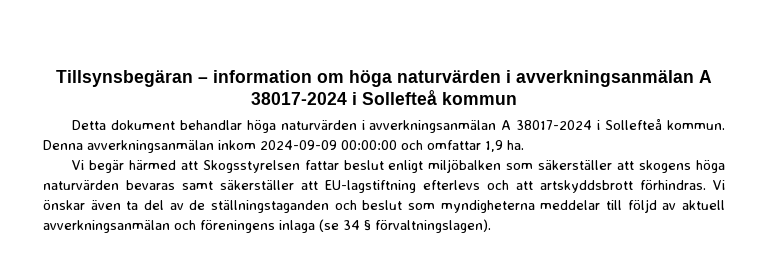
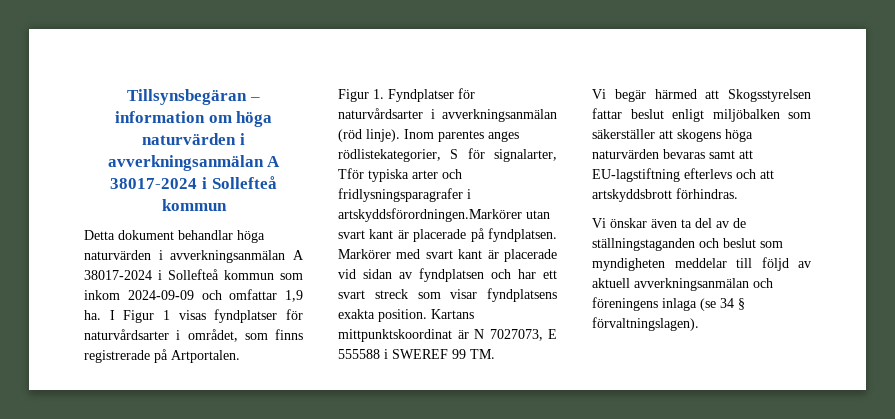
- Detta dokument behandlar höga naturvärden i avverkningsanmälan A 38017-2024 i Sollefteå kommun. Denna avverkningsanmälan inkom 2024-09-09 00:00:00 och omfattar 1,9 ha.
+ Detta dokument behandlar höga naturvärden i avverkningsanmälan A 38017-2024 i Sollefteå kommun som inkom 2024-09-09 och omfattar 1,9 ha. I Figur 1 visas fyndplatser för naturvårdsarter i området, som finns registrerade på Artportalen.
+ Figur 1. Fyndplatser för naturvårdsarter i avverkningsanmälan (röd linje). Inom parentes anges rödlistekategorier, S för signalarter, Tför typiska arter och fridlysningsparagrafer i artskyddsförordningen.Markörer utan svart kant är placerade på fyndplatsen. Markörer med svart kant är placerade vid sidan av fyndplatsen och har ett svart streck som visar fyndplatsens exakta position. Kartans mittpunktskoordinat är N 7027073, E 555588 i SWEREF 99 TM.
- Vi begär härmed att Skogsstyrelsen fattar beslut enligt miljöbalken som säkerställer att skogens höga naturvärden bevaras samt säkerställer att EU-lagstiftning efterlevs och att artskyddsbrott förhindras. Vi önskar även ta del av de ställningstaganden och beslut som myndigheterna meddelar till följd av aktuell avverkningsanmälan och föreningens inlaga (se 34 § förvaltningslagen).
+ Vi begär härmed att Skogsstyrelsen fattar beslut enligt miljöbalken som säkerställer att skogens höga naturvärden bevaras samt att EU-lagstiftning efterlevs och att artskyddsbrott förhindras.
+ Vi önskar även ta del av de ställningstaganden och beslut som myndigheten meddelar till följd av aktuell avverkningsanmälan och föreningens inlaga (se 34 § förvaltningslagen).

